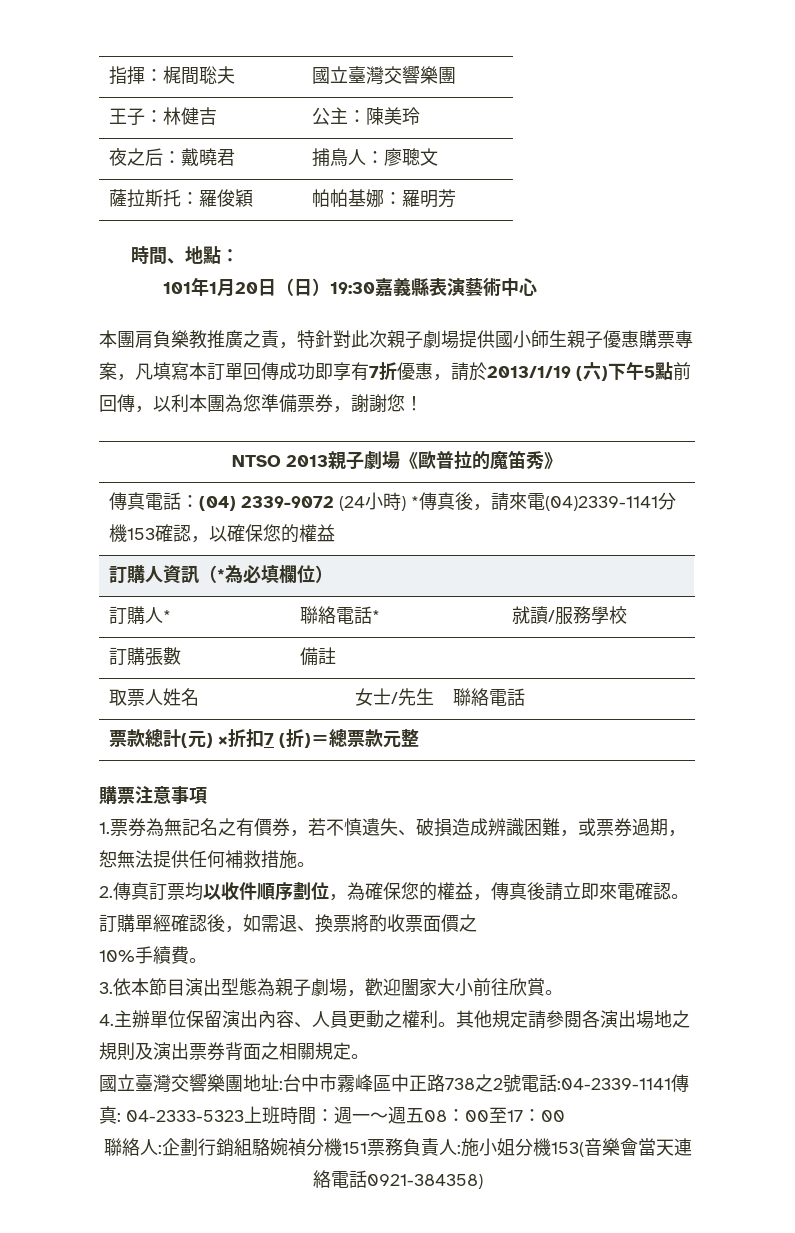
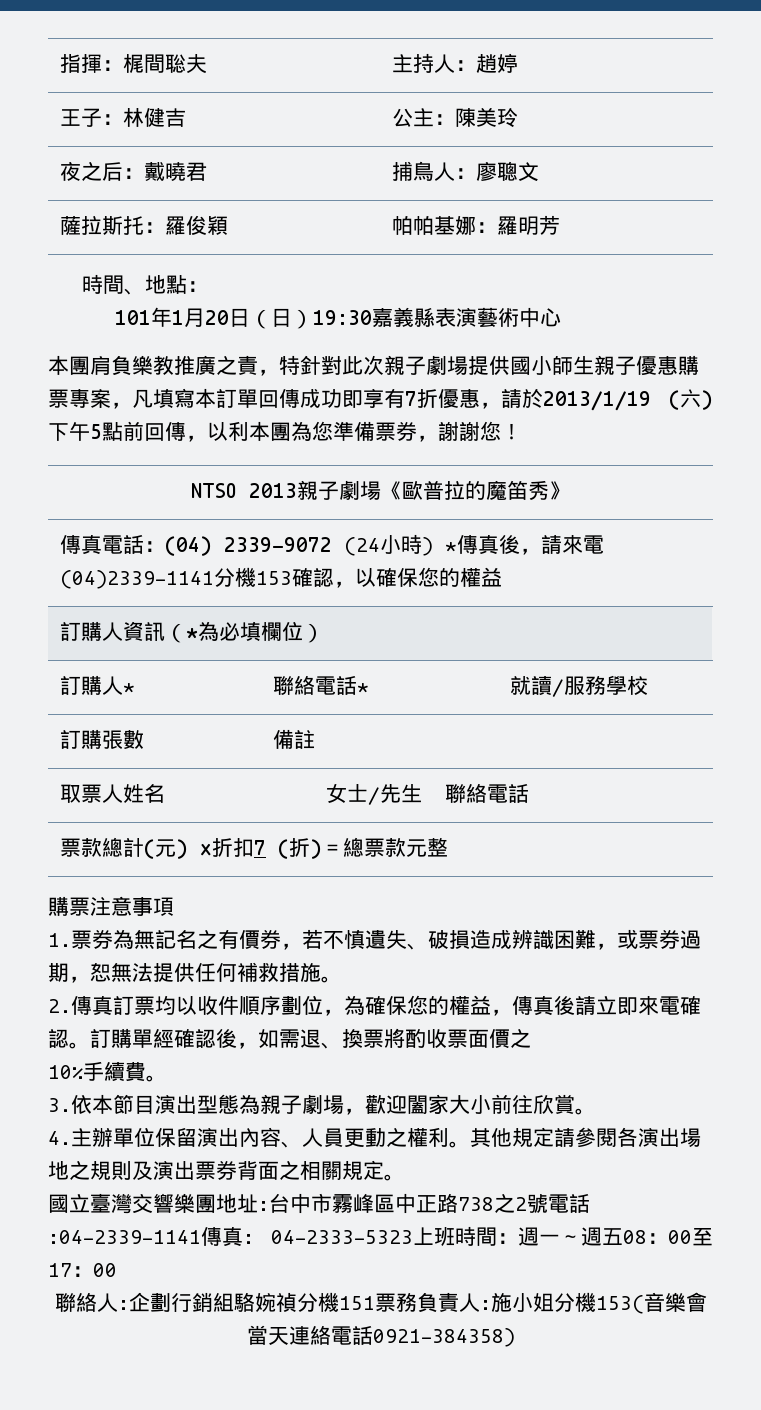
- 指揮：梶間聡夫 | 國立臺灣交響樂團
+ 指揮：梶間聡夫 | 主持人：趙婷

